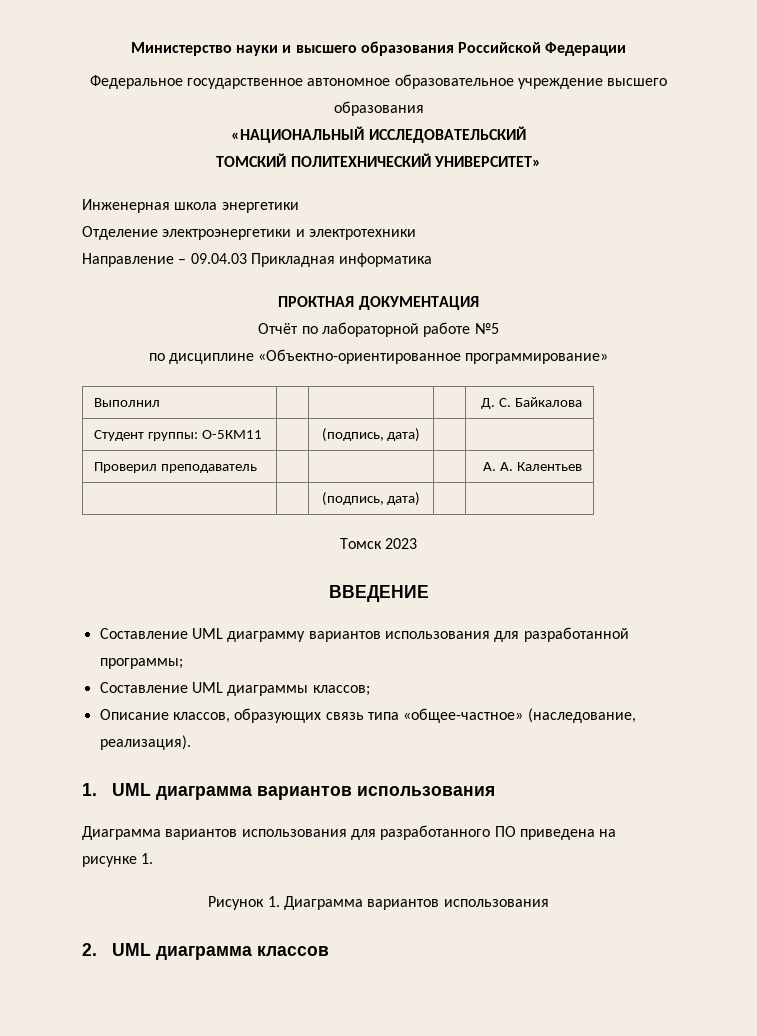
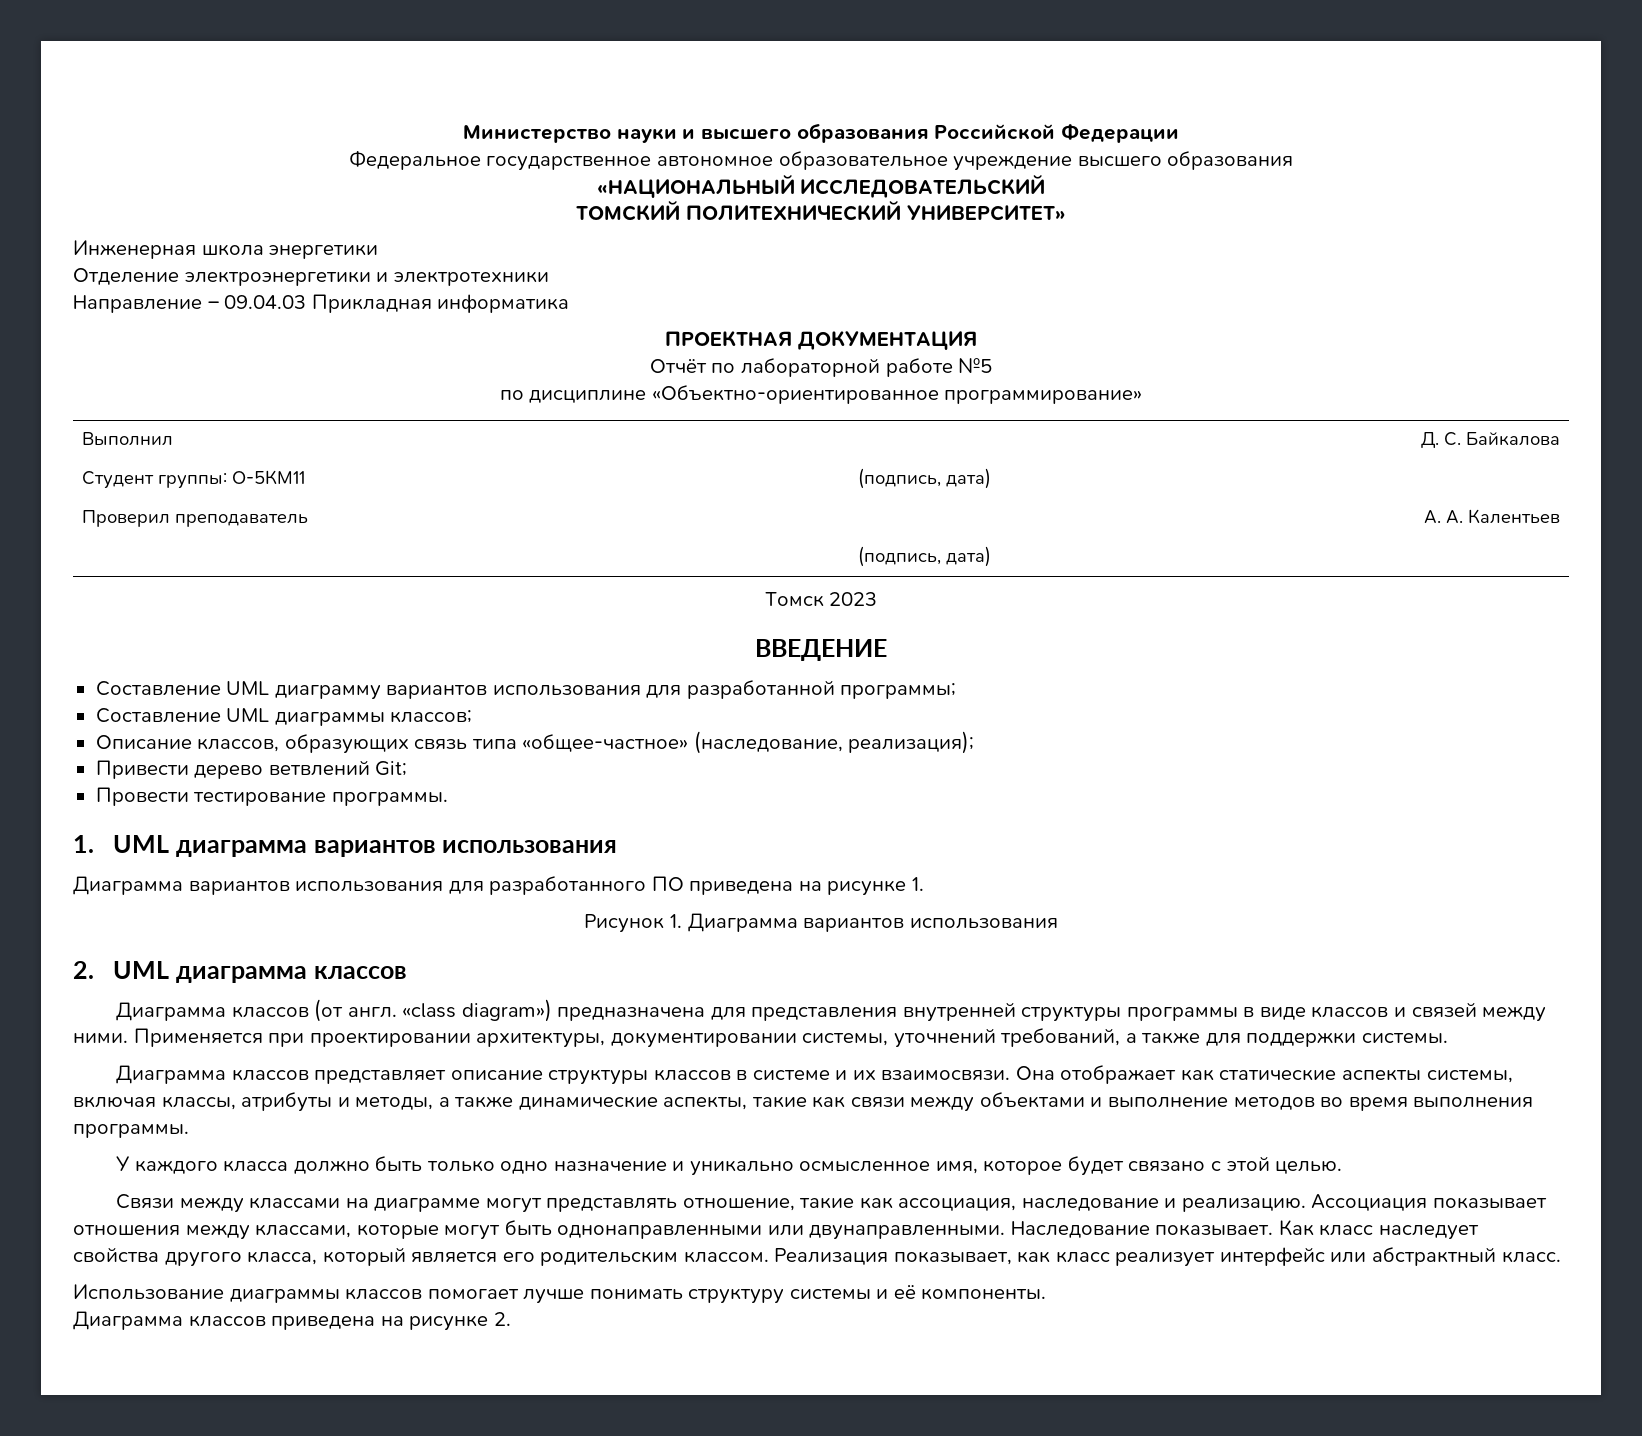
- ПРОКТНАЯ ДОКУМЕНТАЦИЯ
+ ПРОЕКТНАЯ ДОКУМЕНТАЦИЯ
- Описание классов, образующих связь типа «общее-частное» (наследование, реализация).
+ Описание классов, образующих связь типа «общее-частное» (наследование, реализация);
+ Привести дерево ветвлений Git;
+ Провести тестирование программы.
+ Диаграмма классов (от англ. «class diagram») предназначена для представления внутренней структуры программы в виде классов и связей между ними. Применяется при проектировании архитектуры, документировании системы, уточнений требований, а также для поддержки системы.
+ Диаграмма классов представляет описание структуры классов в системе и их взаимосвязи. Она отображает как статические аспекты системы, включая классы, атрибуты и методы, а также динамические аспекты, такие как связи между объектами и выполнение методов во время выполнения программы.
+ У каждого класса должно быть только одно назначение и уникально осмысленное имя, которое будет связано с этой целью.
+ Связи между классами на диаграмме могут представлять отношение, такие как ассоциация, наследование и реализацию. Ассоциация показывает отношения между классами, которые могут быть однонаправленными или двунаправленными. Наследование показывает. Как класс наследует свойства другого класса, который является его родительским классом. Реализация показывает, как класс реализует интерфейс или абстрактный класс.
+ Использование диаграммы классов помогает лучше понимать структуру системы и её компоненты.
+ Диаграмма классов приведена на рисунке 2.

